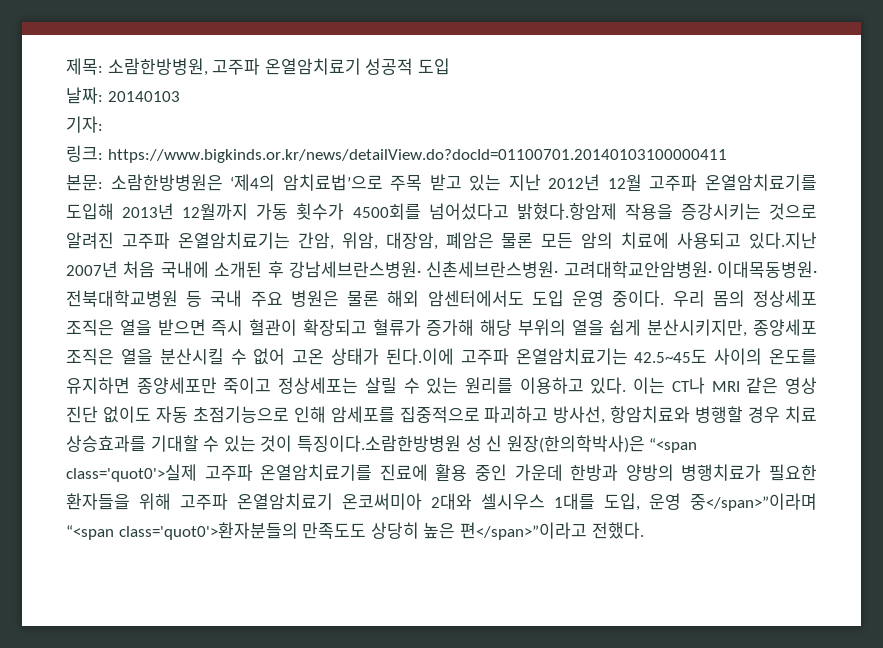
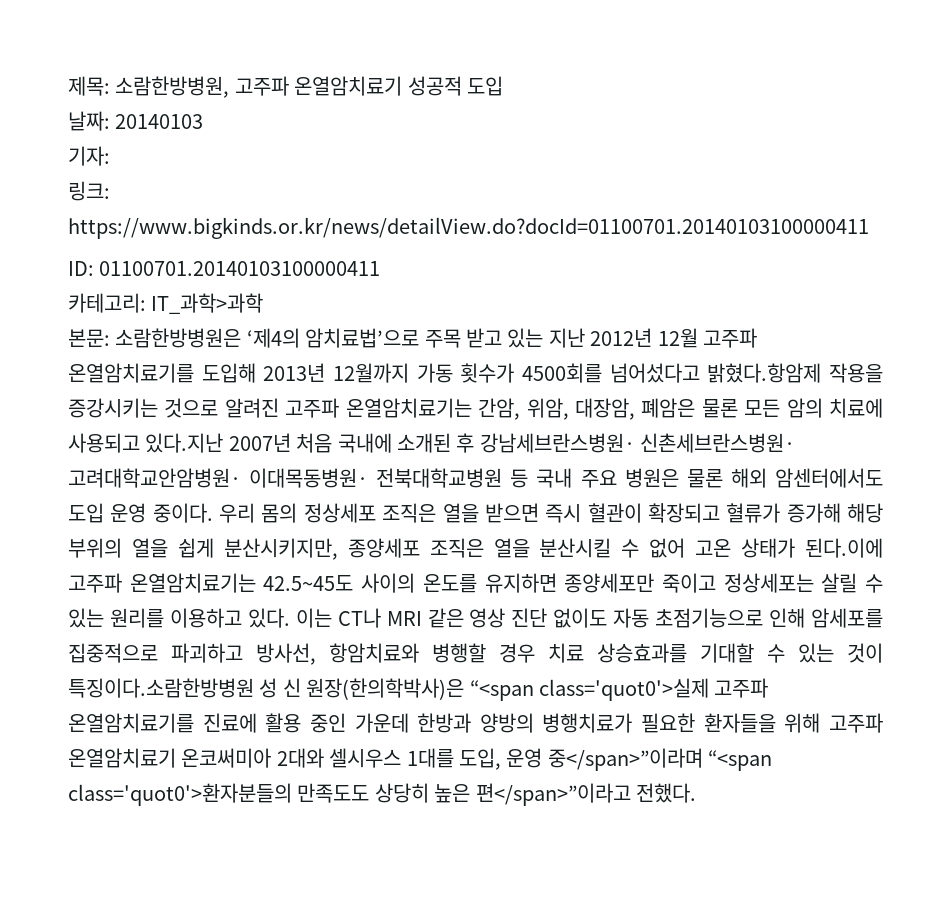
+ ID: 01100701.20140103100000411
+ 카테고리: IT_과학>과학

